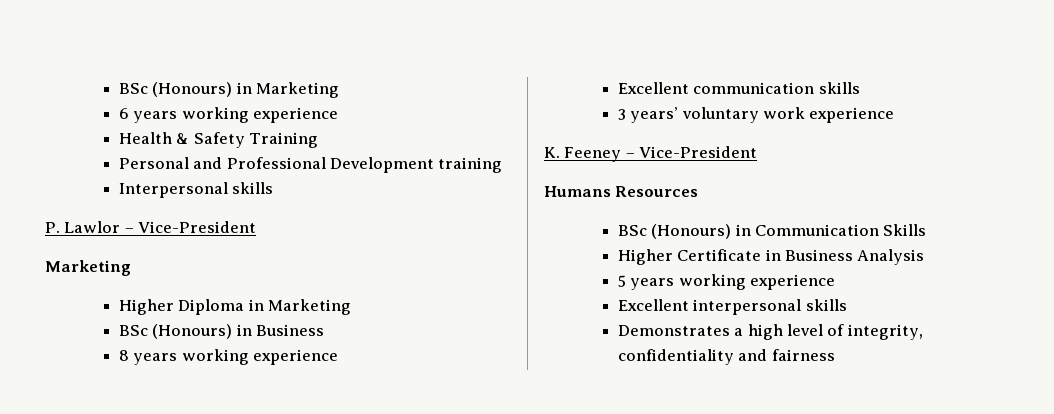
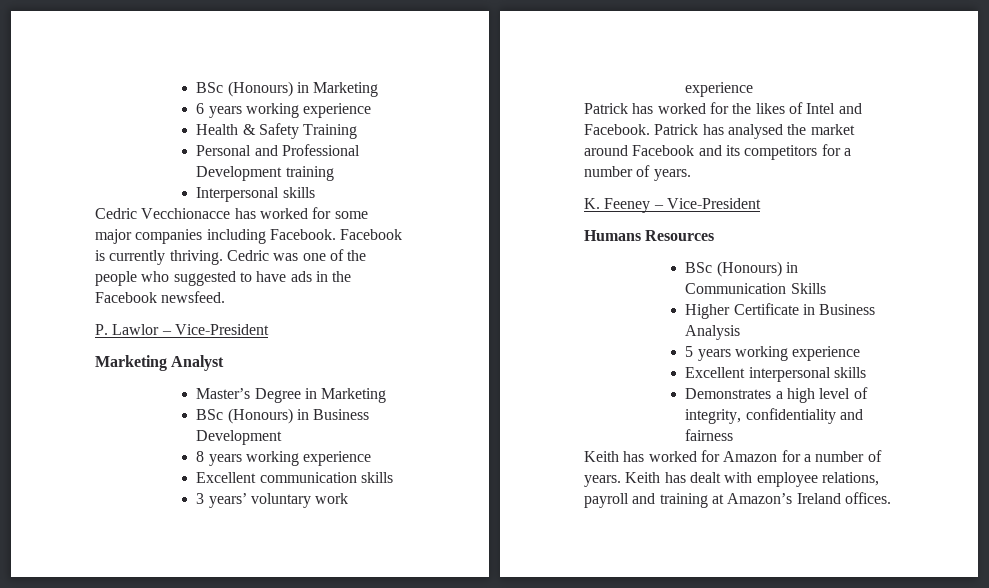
+ Cedric Vecchionacce has worked for some major companies including Facebook. Facebook is currently thriving. Cedric was one of the people who suggested to have ads in the Facebook newsfeed.
  P. Lawlor – Vice-President
- Marketing
- Higher Diploma in Marketing
+ Marketing Analyst
+ Master’s Degree in Marketing
- BSc (Honours) in Business
+ BSc (Honours) in Business Development
+ Patrick has worked for the likes of Intel and Facebook. Patrick has analysed the market around Facebook and its competitors for a number of years.
+ Keith has worked for Amazon for a number of years. Keith has dealt with employee relations, payroll and training at Amazon’s Ireland offices.

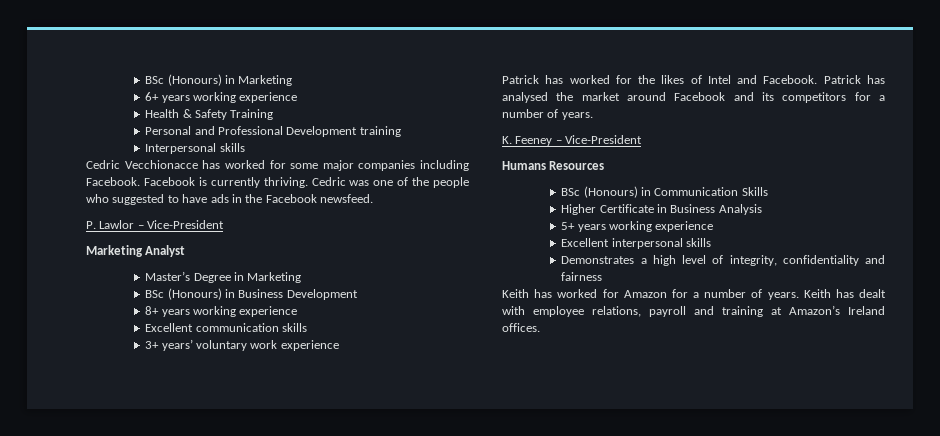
- 6 years working experience
+ 6+ years working experience
- 8 years working experience
+ 8+ years working experience
- 3 years’ voluntary work experience
+ 3+ years’ voluntary work experience
- 5 years working experience
+ 5+ years working experience

